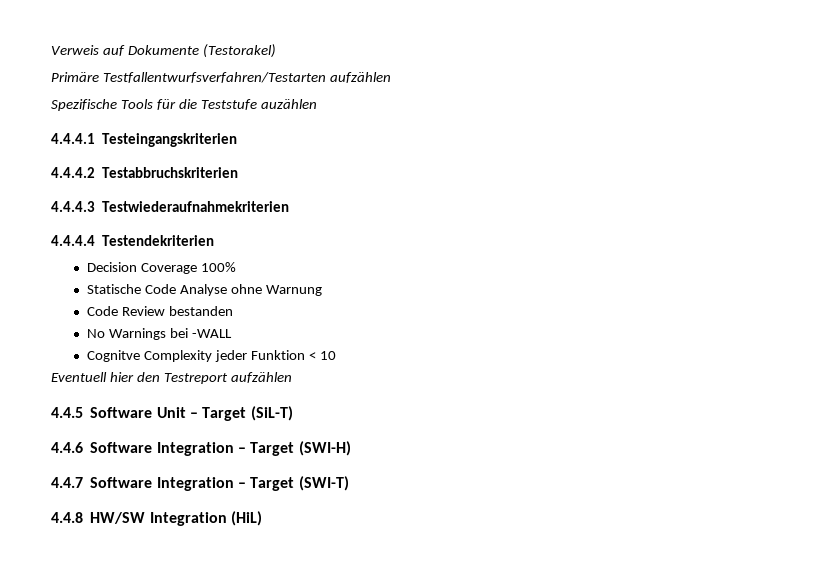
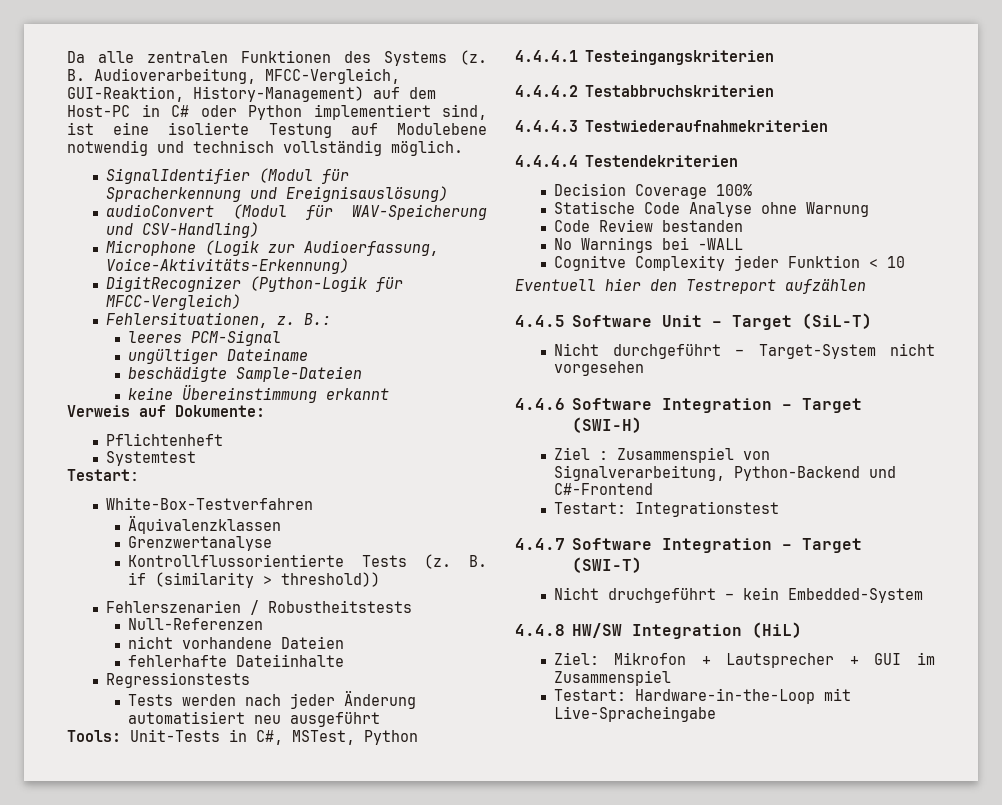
- Verweis auf Dokumente (Testorakel)
- Primäre Testfallentwurfsverfahren/Testarten aufzählen
- Spezifische Tools für die Teststufe auzählen
+ Da alle zentralen Funktionen des Systems (z. B. Audioverarbeitung, MFCC-Vergleich, GUI-Reaktion, History-Management) auf dem Host-PC in C# oder Python implementiert sind, ist eine isolierte Testung auf Modulebene notwendig und technisch vollständig möglich.
+ SignalIdentifier (Modul für Spracherkennung und Ereignisauslösung)
+ audioConvert (Modul für WAV-Speicherung und CSV-Handling)
+ Microphone (Logik zur Audioerfassung, Voice-Aktivitäts-Erkennung)
+ DigitRecognizer (Python-Logik für MFCC-Vergleich)
+ Fehlersituationen, z. B.:
+ leeres PCM-Signal
+ ungültiger Dateiname
+ beschädigte Sample-Dateien
+ keine Übereinstimmung erkannt
+ Verweis auf Dokumente:
+ Pflichtenheft
+ Systemtest
+ Testart:
+ White-Box-Testverfahren
+ Äquivalenzklassen
+ Grenzwertanalyse
+ Kontrollflussorientierte Tests (z. B. if (similarity > threshold))
+ Fehlerszenarien / Robustheitstests
+ Null-Referenzen
+ nicht vorhandene Dateien
+ fehlerhafte Dateiinhalte
+ Regressionstests
+ Tests werden nach jeder Änderung automatisiert neu ausgeführt
+ Tools: Unit-Tests in C#, MSTest, Python
+ Nicht durchgeführt – Target-System nicht vorgesehen
+ Ziel : Zusammenspiel von Signalverarbeitung, Python-Backend und C#-Frontend
+ Testart: Integrationstest
+ Nicht druchgeführt – kein Embedded-System
+ Ziel: Mikrofon + Lautsprecher + GUI im Zusammenspiel
+ Testart: Hardware-in-the-Loop mit Live-Spracheingabe

